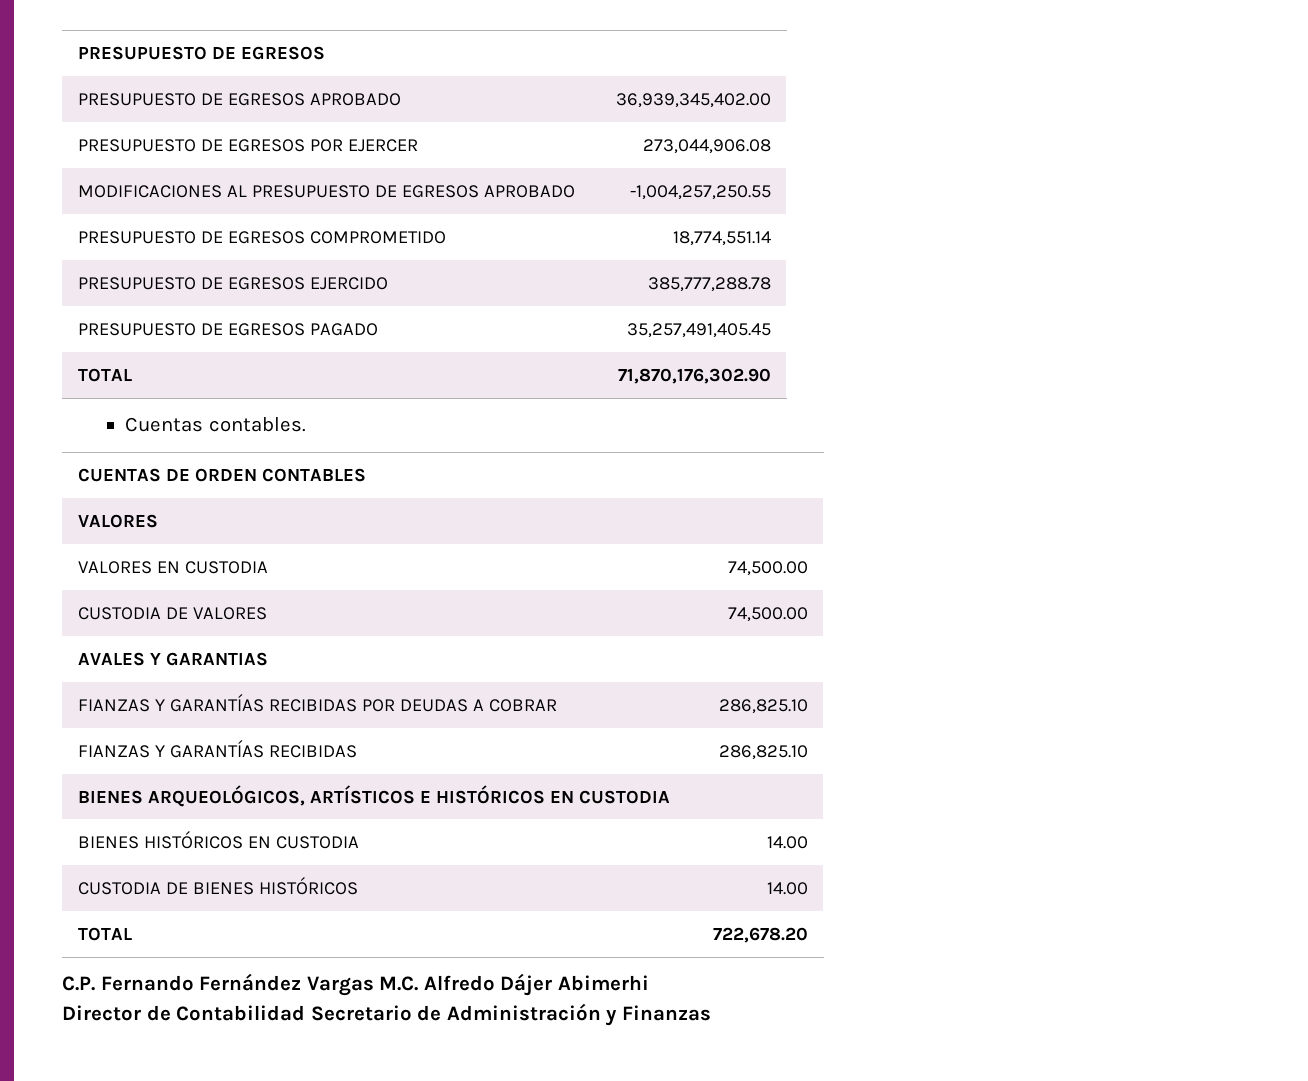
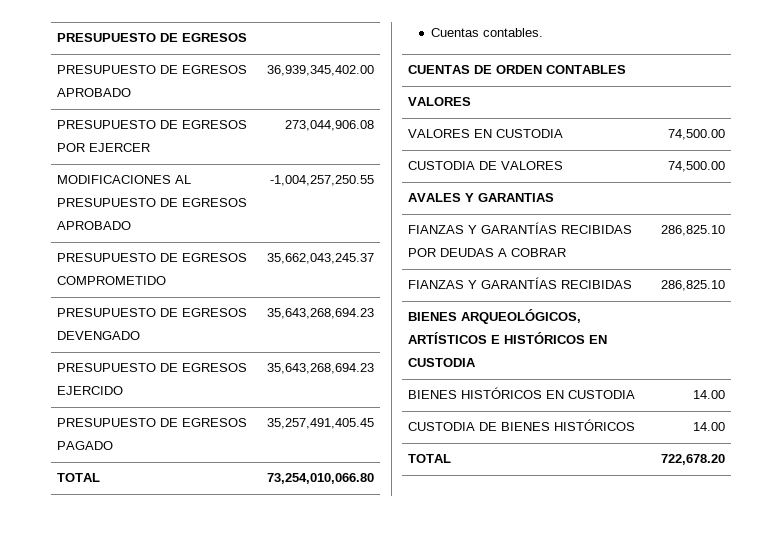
- PRESUPUESTO DE EGRESOS COMPROMETIDO | 18,774,551.14
+ PRESUPUESTO DE EGRESOS COMPROMETIDO | 35,662,043,245.37
+ PRESUPUESTO DE EGRESOS DEVENGADO | 35,643,268,694.23
- PRESUPUESTO DE EGRESOS EJERCIDO | 385,777,288.78
+ PRESUPUESTO DE EGRESOS EJERCIDO | 35,643,268,694.23
- TOTAL | 71,870,176,302.90
+ TOTAL | 73,254,010,066.80
- C.P. Fernando Fernández Vargas M.C. Alfredo Dájer Abimerhi
- Director de Contabilidad Secretario de Administración y Finanzas

